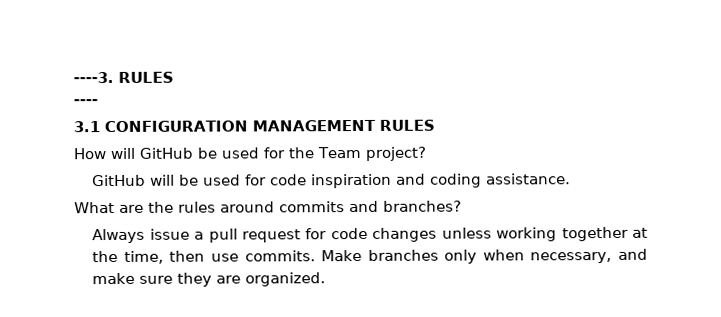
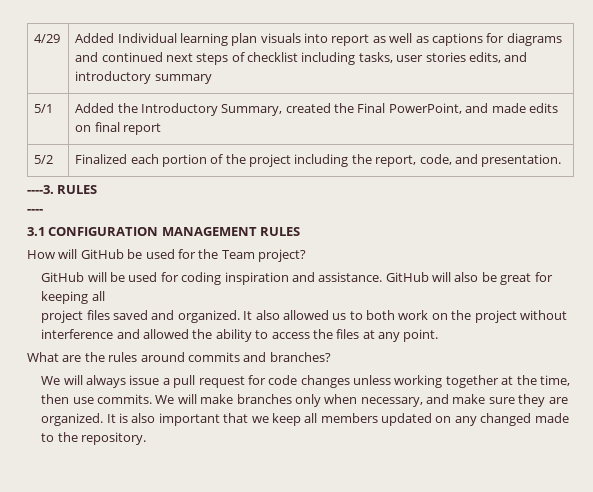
+ 4/29 | Added Individual learning plan visuals into report as well as captions for diagrams and continued next steps of checklist including tasks, user stories edits, and introductory summary
+ 5/1 | Added the Introductory Summary, created the Final PowerPoint, and made edits on final report
+ 5/2 | Finalized each portion of the project including the report, code, and presentation.
- GitHub will be used for code inspiration and coding assistance.
+ GitHub will be used for coding inspiration and assistance. GitHub will also be great for keeping all
+ project files saved and organized. It also allowed us to both work on the project without interference and allowed the ability to access the files at any point.
- Always issue a pull request for code changes unless working together at the time, then use commits.
+ We will always issue a pull request for code changes unless working together at the time, then use commits.
- Make branches only when necessary, and make sure they are organized.
+ We will make branches only when necessary, and make sure they are organized.
+ It is also important that we keep all members updated on any changed made to the repository.

